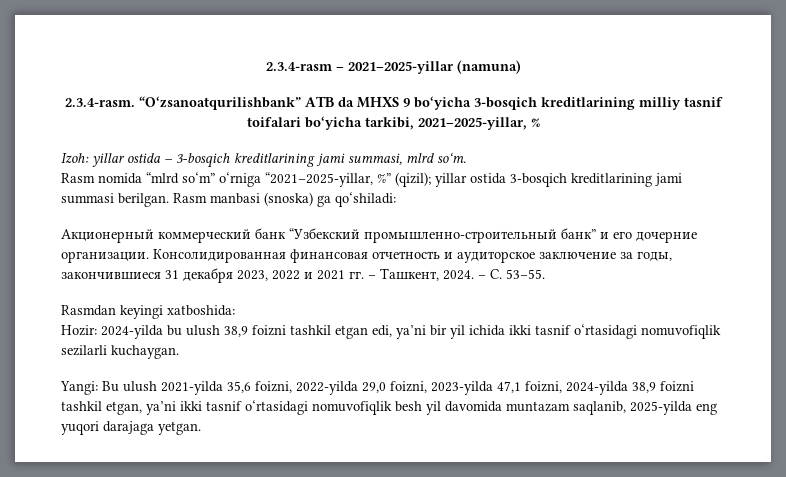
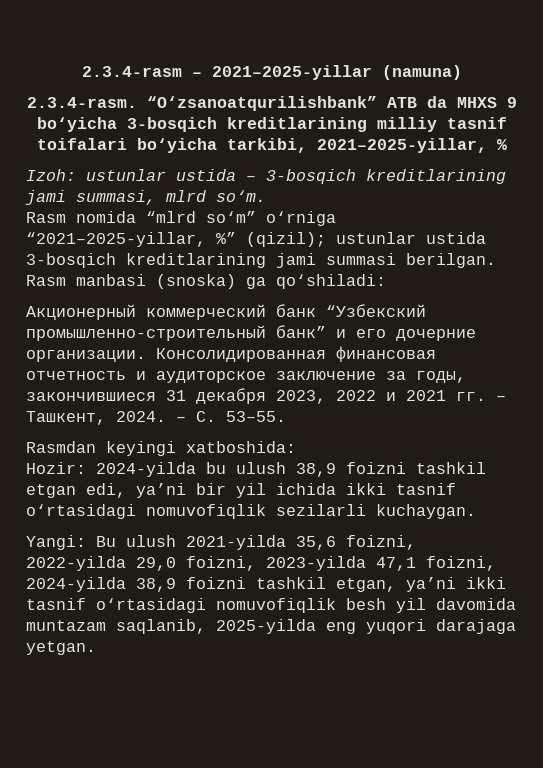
- Izoh: yillar ostida – 3-bosqich kreditlarining jami summasi, mlrd so‘m.
+ Izoh: ustunlar ustida – 3-bosqich kreditlarining jami summasi, mlrd so‘m.
- Rasm nomida “mlrd so‘m” o‘rniga “2021–2025-yillar, %” (qizil); yillar ostida 3-bosqich kreditlarining jami summasi berilgan.
+ Rasm nomida “mlrd so‘m” o‘rniga “2021–2025-yillar, %” (qizil); ustunlar ustida 3-bosqich kreditlarining jami summasi berilgan.

